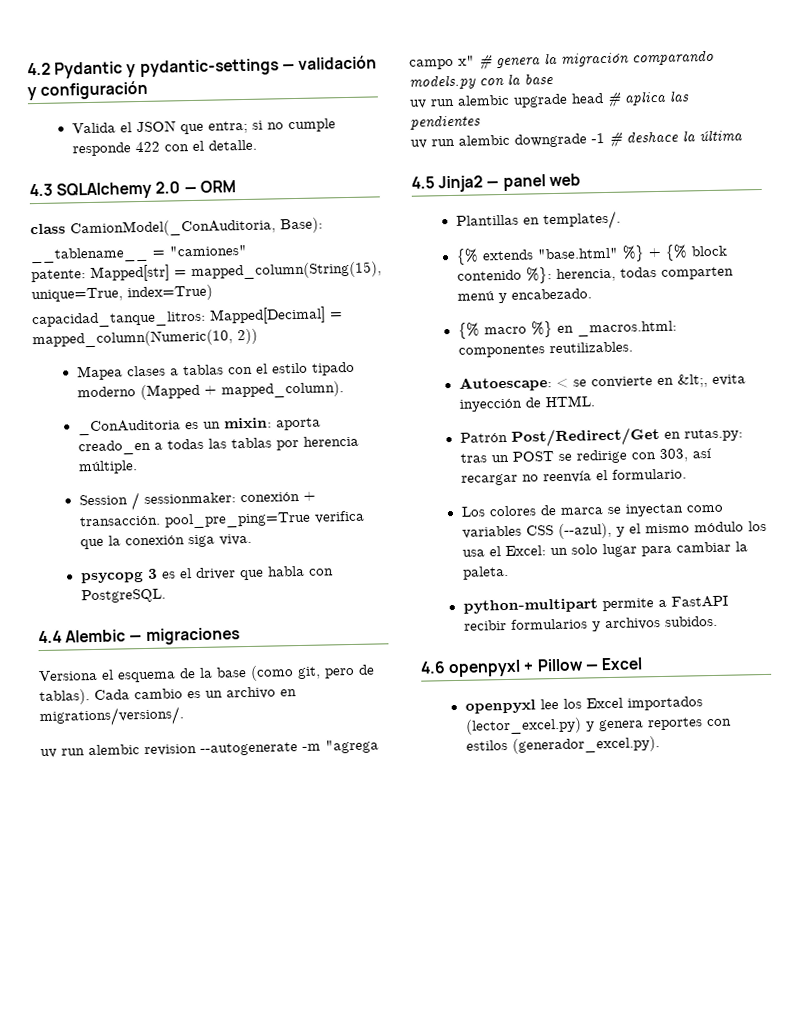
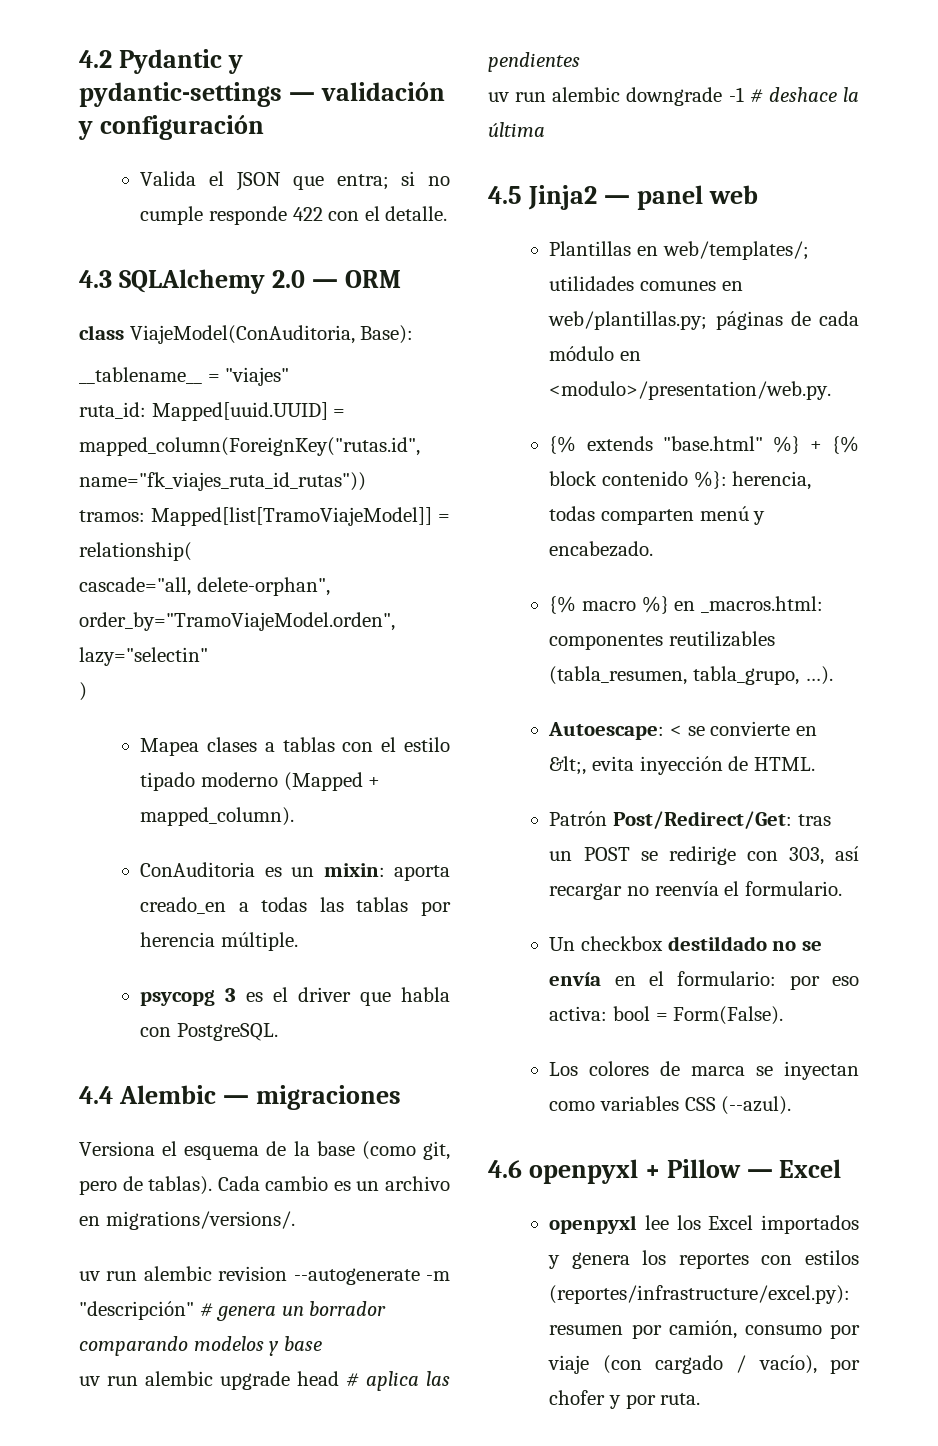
- class CamionModel(_ConAuditoria, Base):
+ class ViajeModel(ConAuditoria, Base):
- __tablename__ = "camiones"
- patente: Mapped[str] = mapped_column(String(15), unique=True, index=True)
- capacidad_tanque_litros: Mapped[Decimal] = mapped_column(Numeric(10, 2))
+ __tablename__ = "viajes"
+ ruta_id: Mapped[uuid.UUID] = mapped_column(ForeignKey("rutas.id", name="fk_viajes_ruta_id_rutas"))
+ tramos: Mapped[list[TramoViajeModel]] = relationship(
+ cascade="all, delete-orphan", order_by="TramoViajeModel.orden", lazy="selectin"
+ )
- _ConAuditoria es un mixin: aporta creado_en a todas las tablas por herencia múltiple.
+ ConAuditoria es un mixin: aporta creado_en a todas las tablas por herencia múltiple.
- Session / sessionmaker: conexión + transacción. pool_pre_ping=True verifica que la conexión siga viva.
- uv run alembic revision --autogenerate -m "agrega campo x" # genera la migración comparando models.py con la base
+ uv run alembic revision --autogenerate -m "descripción" # genera un borrador comparando modelos y base
- Plantillas en templates/.
+ Plantillas en web/templates/; utilidades comunes en web/plantillas.py; páginas de cada módulo en <modulo>/presentation/web.py.
- {% macro %} en _macros.html: componentes reutilizables.
+ {% macro %} en _macros.html: componentes reutilizables (tabla_resumen, tabla_grupo, …).
- Patrón Post/Redirect/Get en rutas.py: tras un POST se redirige con 303, así recargar no reenvía el formulario.
+ Patrón Post/Redirect/Get: tras un POST se redirige con 303, así recargar no reenvía el formulario.
+ Un checkbox destildado no se envía en el formulario: por eso activa: bool = Form(False).
- Los colores de marca se inyectan como variables CSS (--azul), y el mismo módulo los usa el Excel: un solo lugar para cambiar la paleta.
- python-multipart permite a FastAPI recibir formularios y archivos subidos.
+ Los colores de marca se inyectan como variables CSS (--azul).
- openpyxl lee los Excel importados (lector_excel.py) y genera reportes con estilos (generador_excel.py).
+ openpyxl lee los Excel importados y genera los reportes con estilos (reportes/infrastructure/excel.py): resumen por camión, consumo por viaje (con cargado / vacío), por chofer y por ruta.

